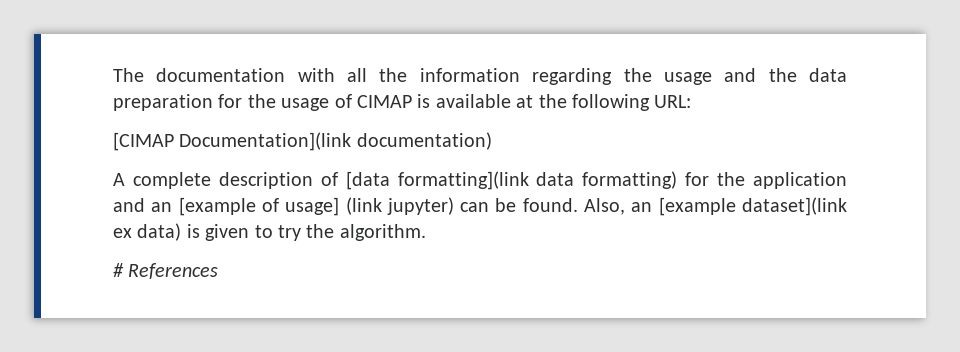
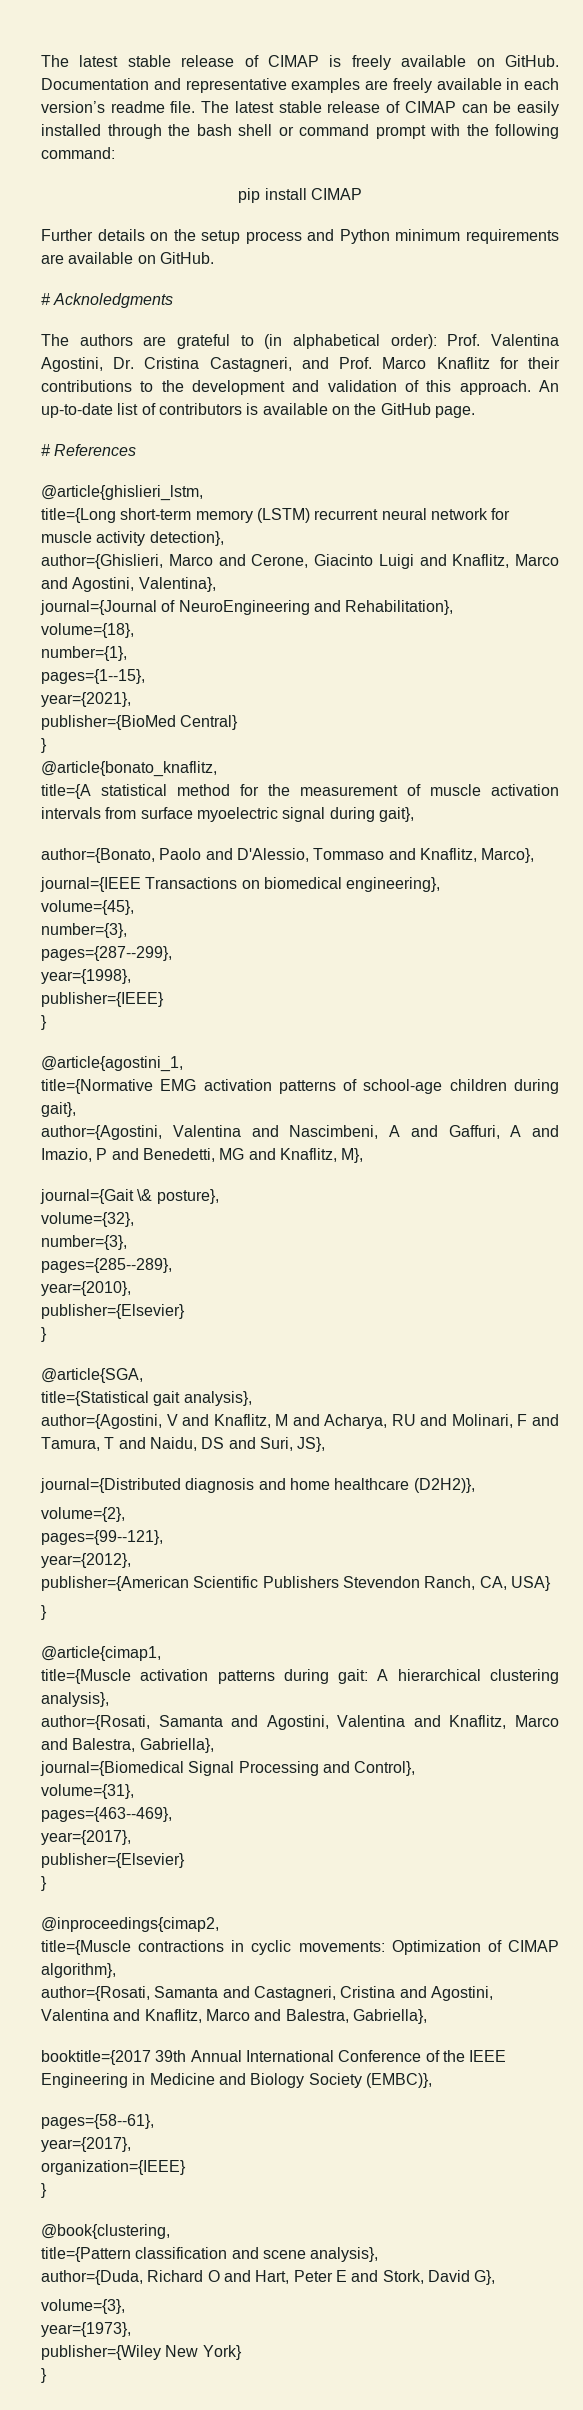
- The documentation with all the information regarding the usage and the data preparation for the usage of CIMAP is available at the following URL:
- [CIMAP Documentation](link documentation)
- A complete description of [data formatting](link data formatting) for the application and an [example of usage] (link jupyter) can be found. Also, an [example dataset](link ex data) is given to try the algorithm.
+ The latest stable release of CIMAP is freely available on GitHub. Documentation and representative examples are freely available in each version’s readme file. The latest stable release of CIMAP can be easily installed through the bash shell or command prompt with the following command:
+ pip install CIMAP
+ Further details on the setup process and Python minimum requirements are available on GitHub.
+ # Acknoledgments
+ The authors are grateful to (in alphabetical order): Prof. Valentina Agostini, Dr. Cristina Castagneri, and Prof. Marco Knaflitz for their contributions to the development and validation of this approach. An up-to-date list of contributors is available on the GitHub page.
  # References
+ @article{ghislieri_lstm,
+ title={Long short-term memory (LSTM) recurrent neural network for muscle activity detection},
+ author={Ghislieri, Marco and Cerone, Giacinto Luigi and Knaflitz, Marco and Agostini, Valentina},
+ journal={Journal of NeuroEngineering and Rehabilitation},
+ volume={18},
+ number={1},
+ pages={1--15},
+ year={2021},
+ publisher={BioMed Central}
+ }
+ @article{bonato_knaflitz,
+ title={A statistical method for the measurement of muscle activation intervals from surface myoelectric signal during gait},
+ author={Bonato, Paolo and D'Alessio, Tommaso and Knaflitz, Marco},
+ journal={IEEE Transactions on biomedical engineering},
+ volume={45},
+ number={3},
+ pages={287--299},
+ year={1998},
+ publisher={IEEE}
+ }
+ @article{agostini_1,
+ title={Normative EMG activation patterns of school-age children during gait},
+ author={Agostini, Valentina and Nascimbeni, A and Gaffuri, A and Imazio, P and Benedetti, MG and Knaflitz, M},
+ journal={Gait \& posture},
+ volume={32},
+ number={3},
+ pages={285--289},
+ year={2010},
+ publisher={Elsevier}
+ }
+ @article{SGA,
+ title={Statistical gait analysis},
+ author={Agostini, V and Knaflitz, M and Acharya, RU and Molinari, F and Tamura, T and Naidu, DS and Suri, JS},
+ journal={Distributed diagnosis and home healthcare (D2H2)},
+ volume={2},
+ pages={99--121},
+ year={2012},
+ publisher={American Scientific Publishers Stevendon Ranch, CA, USA}
+ }
+ @article{cimap1,
+ title={Muscle activation patterns during gait: A hierarchical clustering analysis},
+ author={Rosati, Samanta and Agostini, Valentina and Knaflitz, Marco and Balestra, Gabriella},
+ journal={Biomedical Signal Processing and Control},
+ volume={31},
+ pages={463--469},
+ year={2017},
+ publisher={Elsevier}
+ }
+ @inproceedings{cimap2,
+ title={Muscle contractions in cyclic movements: Optimization of CIMAP algorithm},
+ author={Rosati, Samanta and Castagneri, Cristina and Agostini, Valentina and Knaflitz, Marco and Balestra, Gabriella},
+ booktitle={2017 39th Annual International Conference of the IEEE Engineering in Medicine and Biology Society (EMBC)},
+ pages={58--61},
+ year={2017},
+ organization={IEEE}
+ }
+ @book{clustering,
+ title={Pattern classification and scene analysis},
+ author={Duda, Richard O and Hart, Peter E and Stork, David G},
+ volume={3},
+ year={1973},
+ publisher={Wiley New York}
+ }

